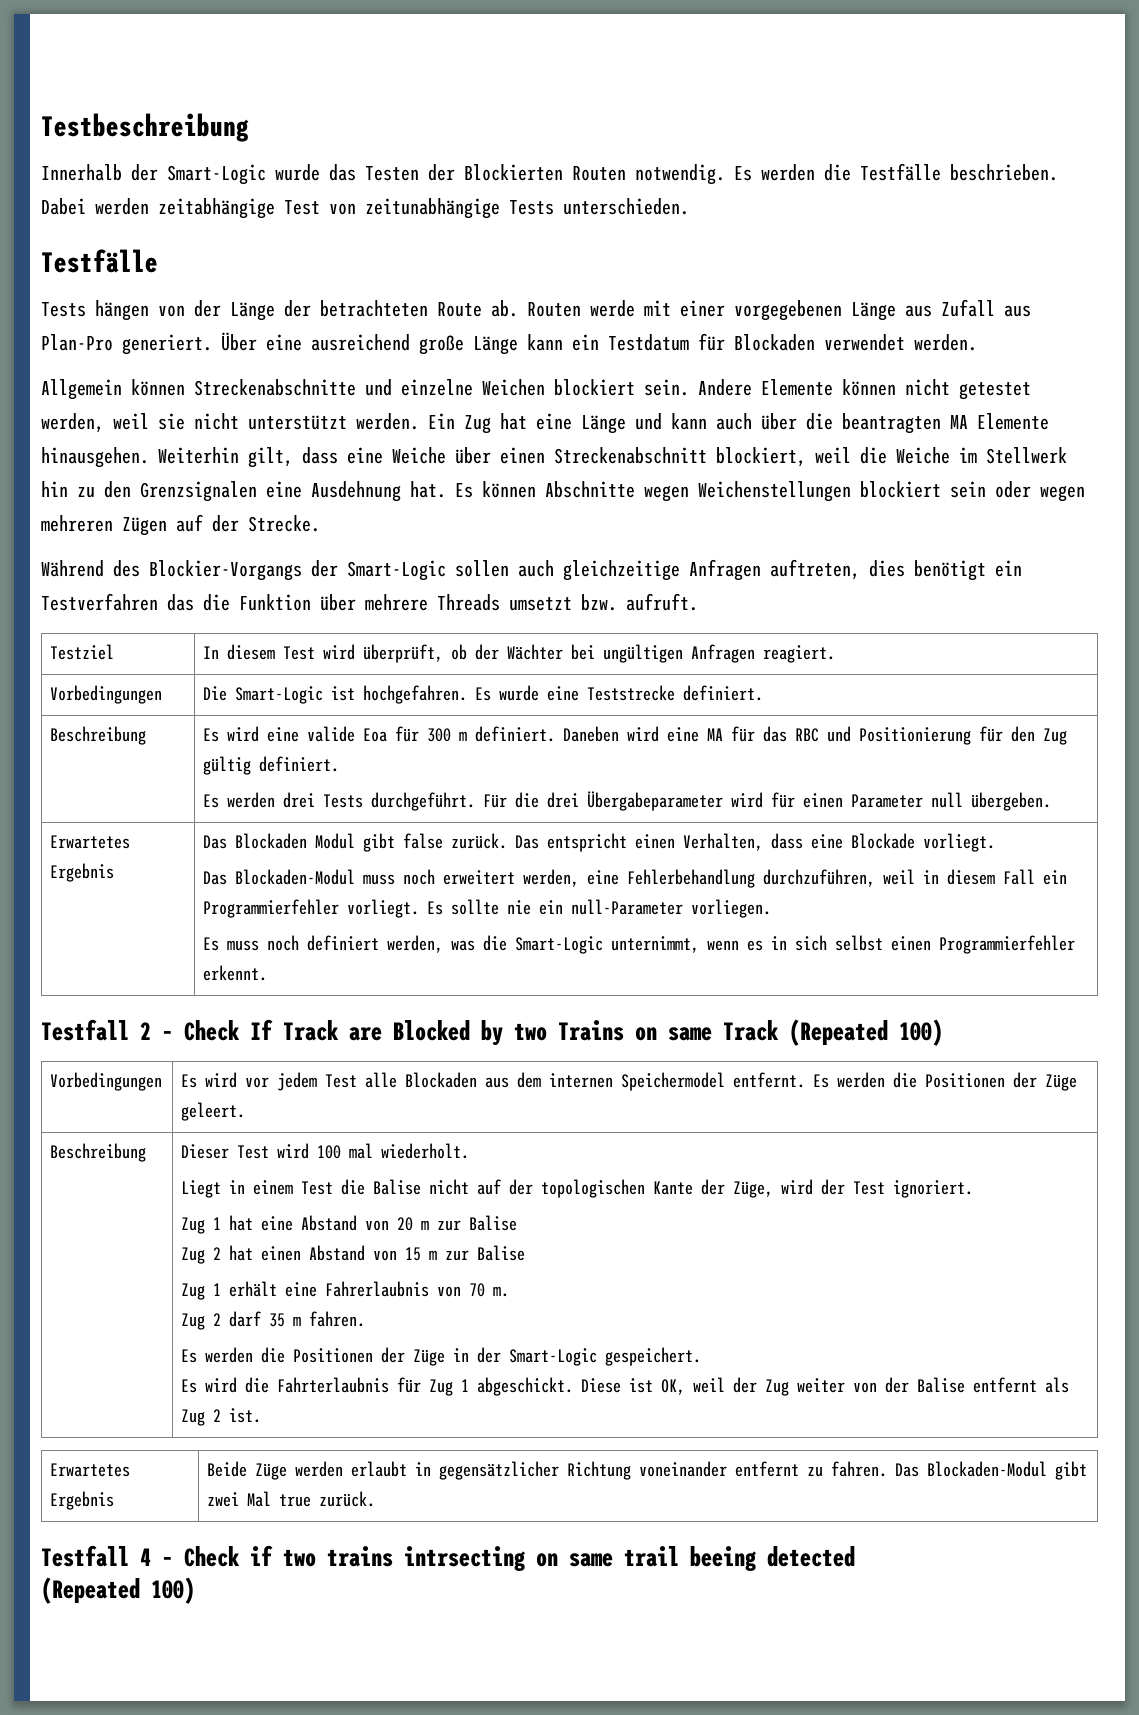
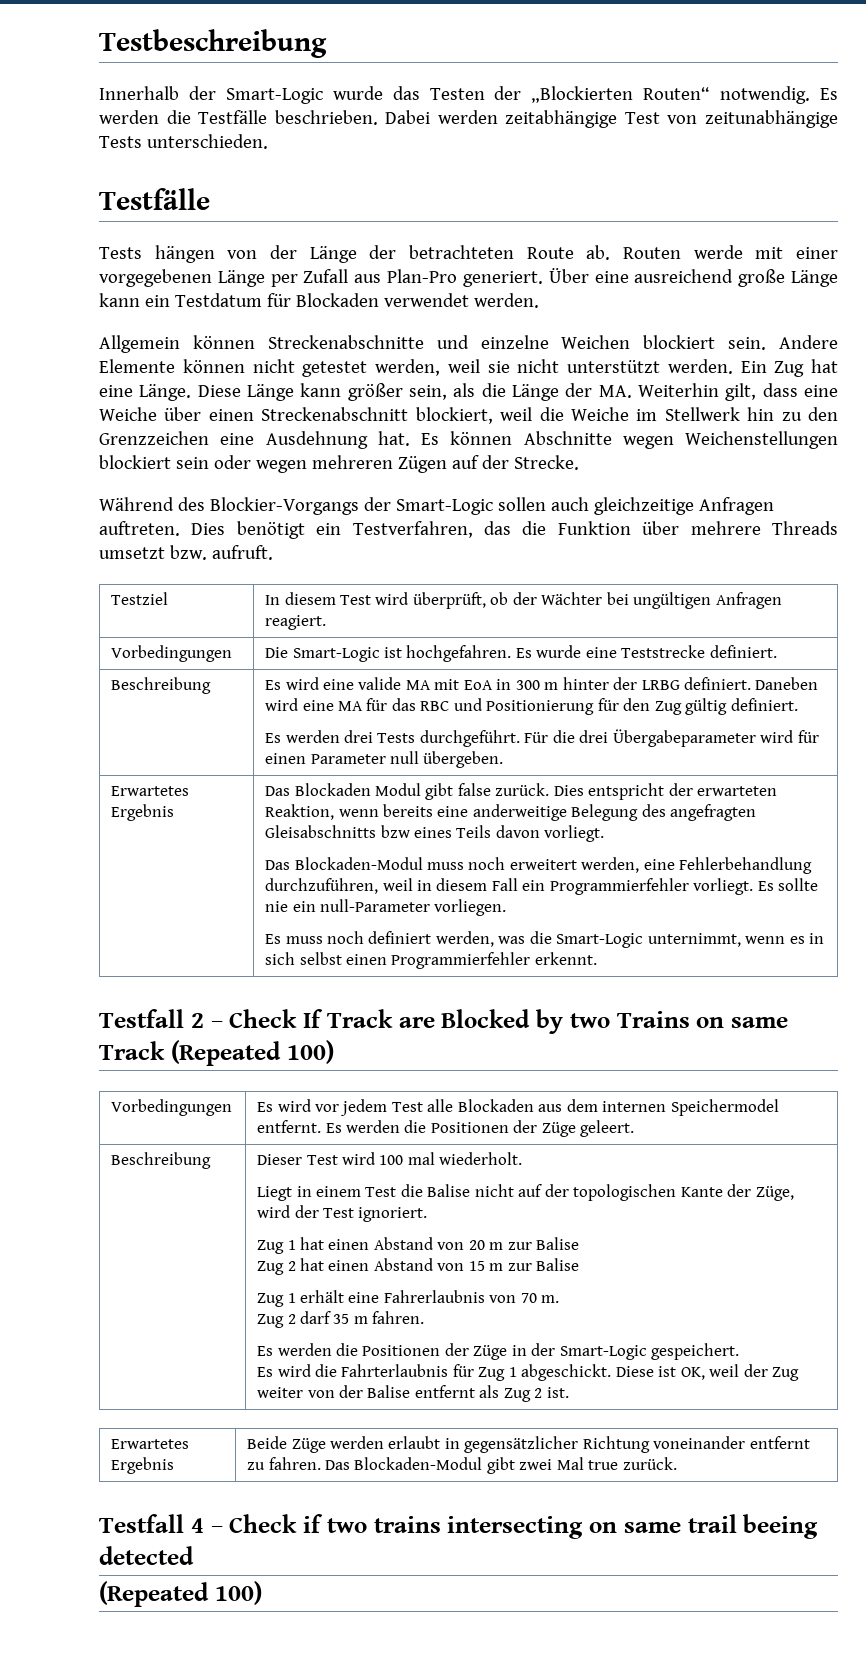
- Innerhalb der Smart-Logic wurde das Testen der Blockierten Routen notwendig.
+ Innerhalb der Smart-Logic wurde das Testen der „Blockierten Routen“ notwendig.
- Routen werde mit einer vorgegebenen Länge aus Zufall aus Plan-Pro generiert.
+ Routen werde mit einer vorgegebenen Länge per Zufall aus Plan-Pro generiert.
- Ein Zug hat eine Länge und kann auch über die beantragten MA Elemente hinausgehen. Weiterhin gilt, dass eine Weiche über einen Streckenabschnitt blockiert, weil die Weiche im Stellwerk hin zu den Grenzsignalen eine Ausdehnung hat.
+ Ein Zug hat eine Länge. Diese Länge kann größer sein, als die Länge der MA. Weiterhin gilt, dass eine Weiche über einen Streckenabschnitt blockiert, weil die Weiche im Stellwerk hin zu den Grenzzeichen eine Ausdehnung hat.
- Während des Blockier-Vorgangs der Smart-Logic sollen auch gleichzeitige Anfragen auftreten, dies benötigt ein Testverfahren das die Funktion über mehrere Threads umsetzt bzw. aufruft.
+ Während des Blockier-Vorgangs der Smart-Logic sollen auch gleichzeitige Anfragen auftreten. Dies benötigt ein Testverfahren, das die Funktion über mehrere Threads umsetzt bzw. aufruft.
- Es wird eine valide Eoa für 300 m definiert.
+ Es wird eine valide MA mit EoA in 300 m hinter der LRBG definiert.
- Das entspricht einen Verhalten, dass eine Blockade vorliegt.
+ Dies entspricht der erwarteten Reaktion, wenn bereits eine anderweitige Belegung des angefragten Gleisabschnitts bzw eines Teils davon vorliegt.
- Zug 1 hat eine Abstand von 20 m zur Balise
+ Zug 1 hat einen Abstand von 20 m zur Balise
- Testfall 4 – Check if two trains intrsecting on same trail beeing detected
+ Testfall 4 – Check if two trains intersecting on same trail beeing detected

